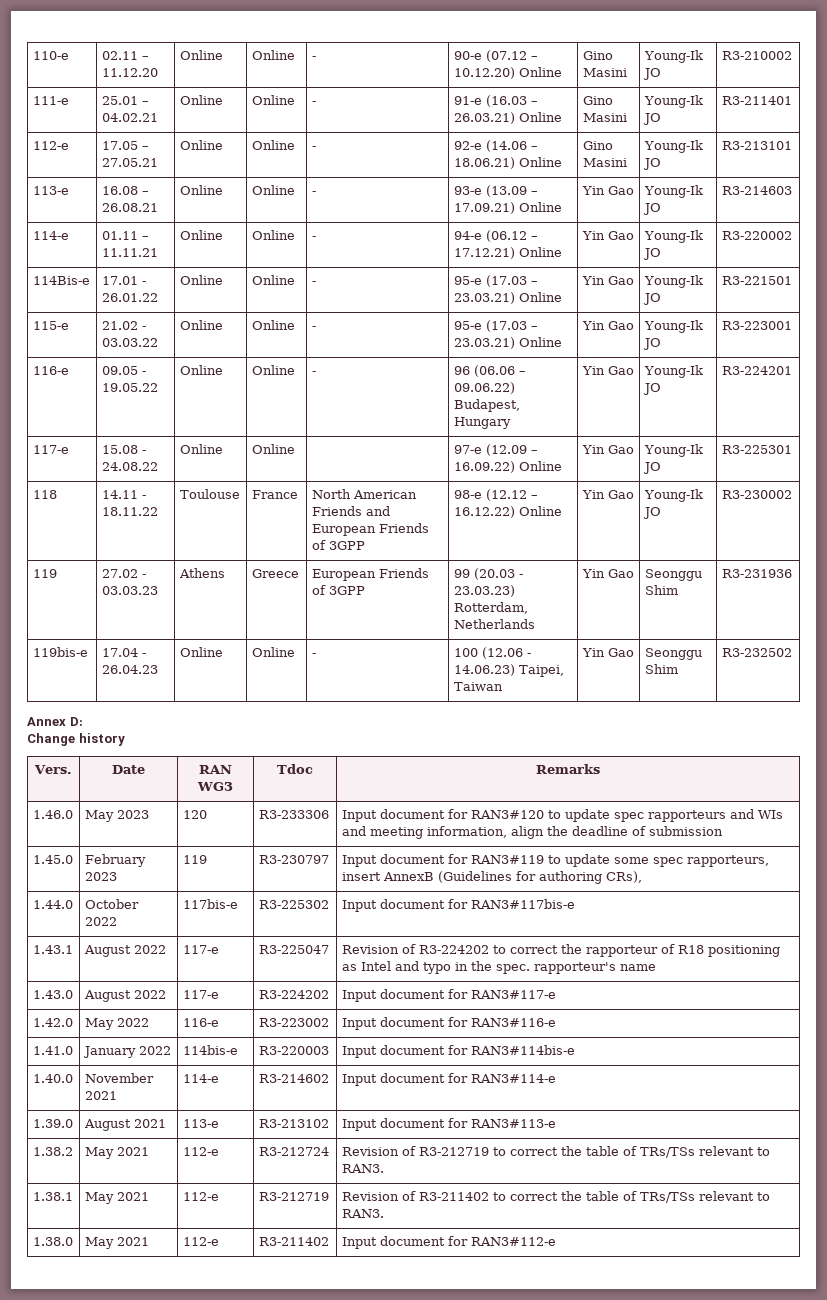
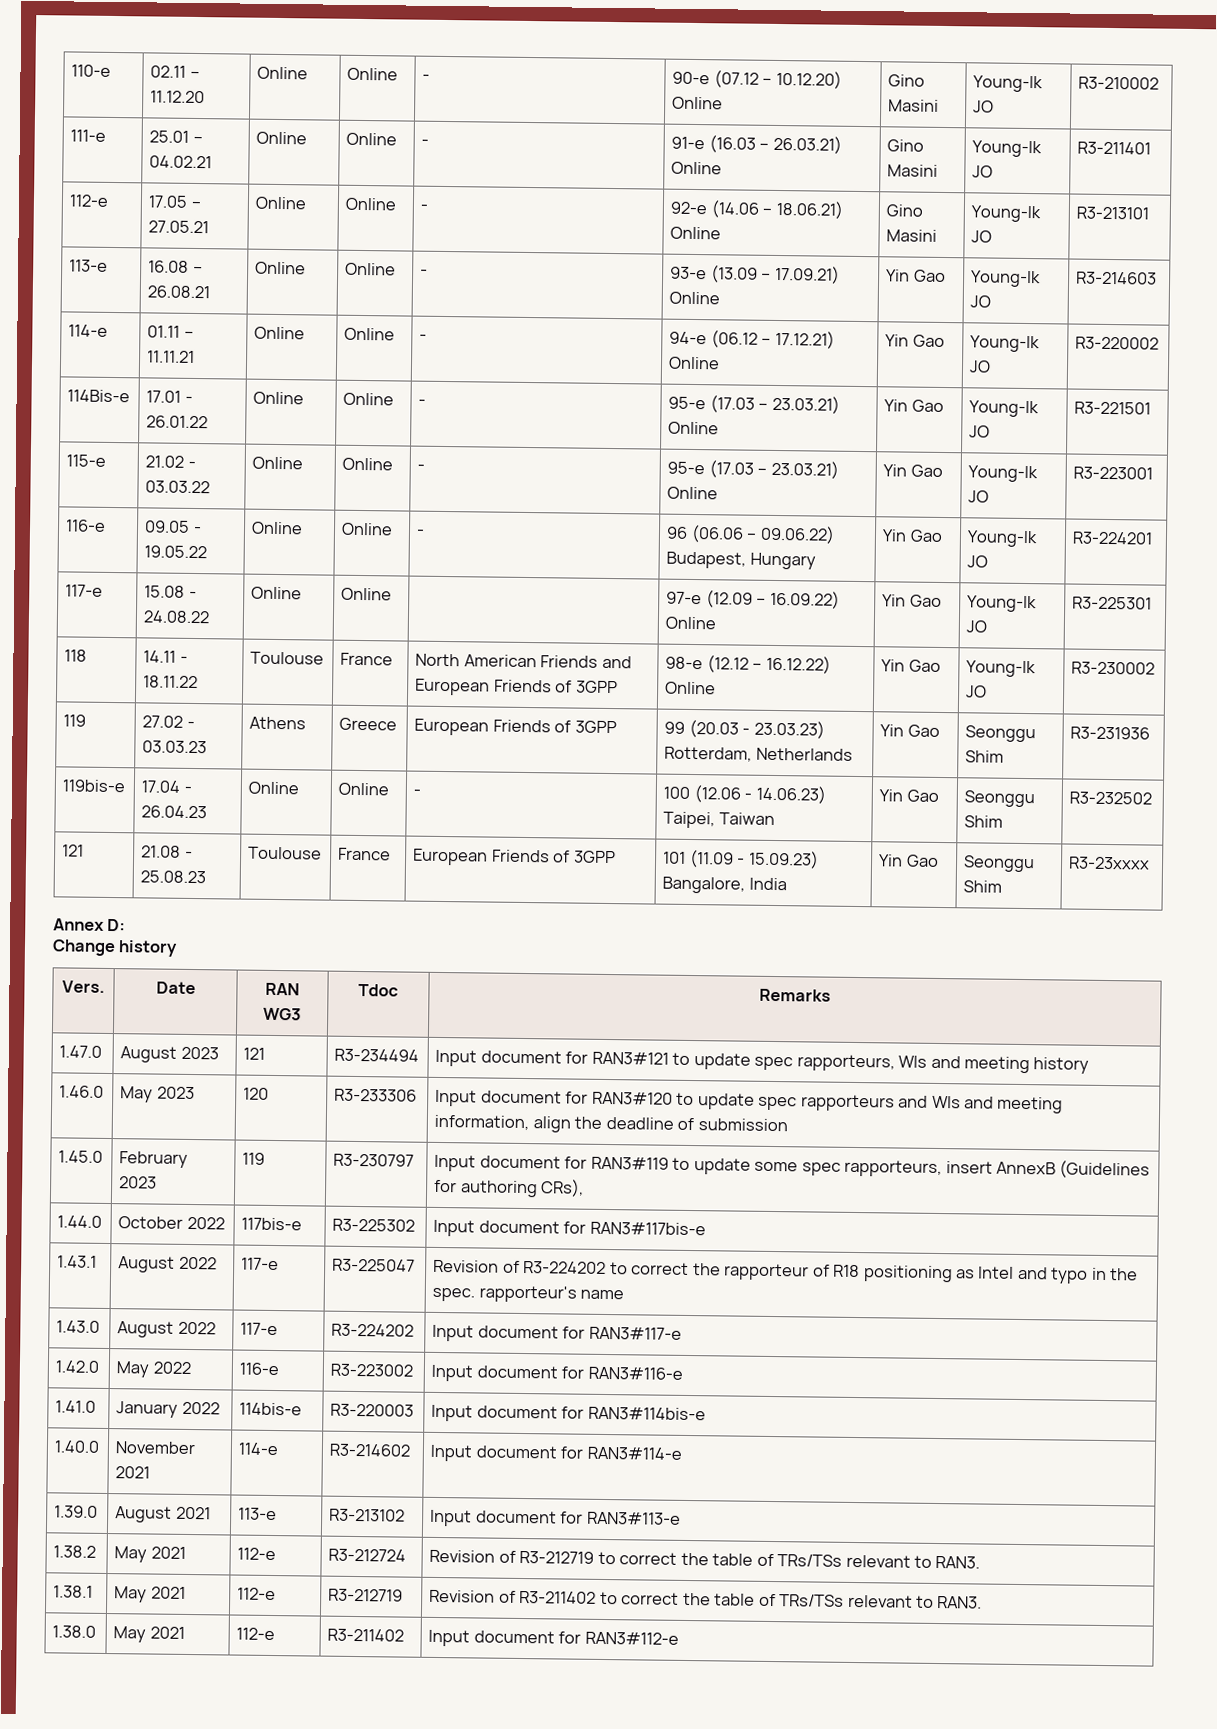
+ 121 | 21.08 - 25.08.23 | Toulouse | France | European Friends of 3GPP | 101 (11.09 - 15.09.23) Bangalore, India | Yin Gao | Seonggu Shim | R3-23xxxx
+ 1.47.0 | August 2023 | 121 | R3-234494 | Input document for RAN3#121 to update spec rapporteurs, WIs and meeting history

